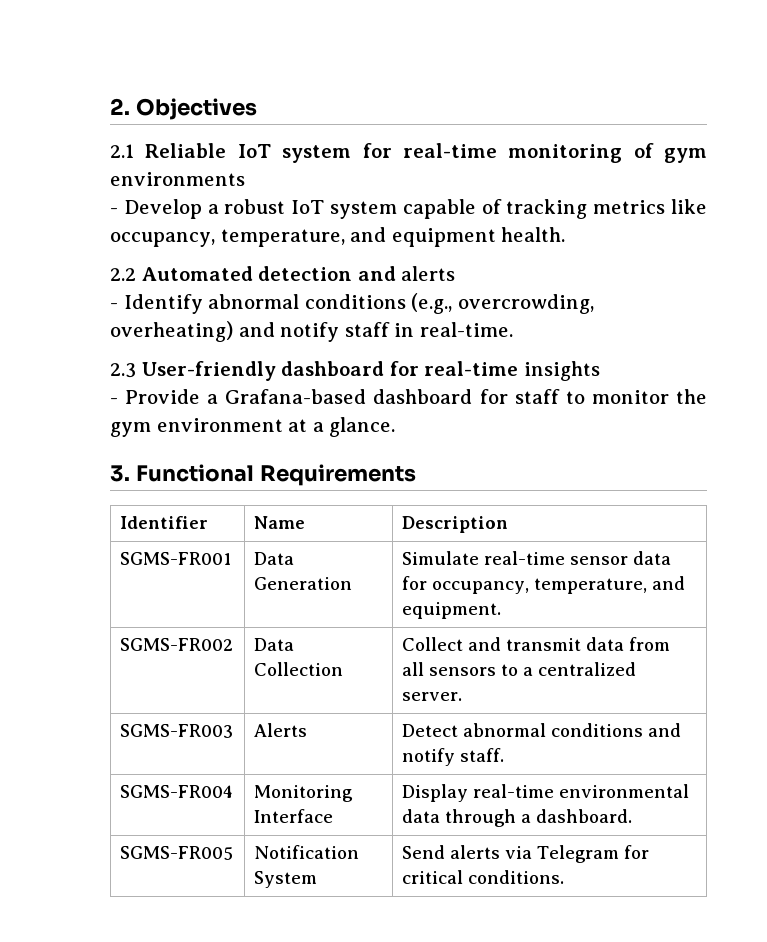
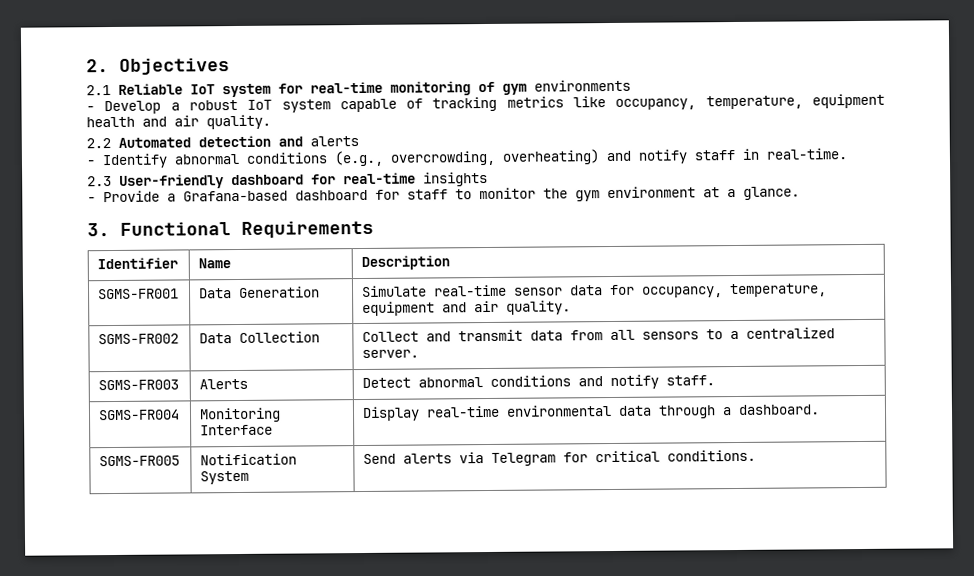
- - Develop a robust IoT system capable of tracking metrics like occupancy, temperature, and equipment health.
+ - Develop a robust IoT system capable of tracking metrics like occupancy, temperature, equipment health and air quality.
- SGMS-FR001 | Data Generation | Simulate real-time sensor data for occupancy, temperature, and equipment.
+ SGMS-FR001 | Data Generation | Simulate real-time sensor data for occupancy, temperature, equipment and air quality.

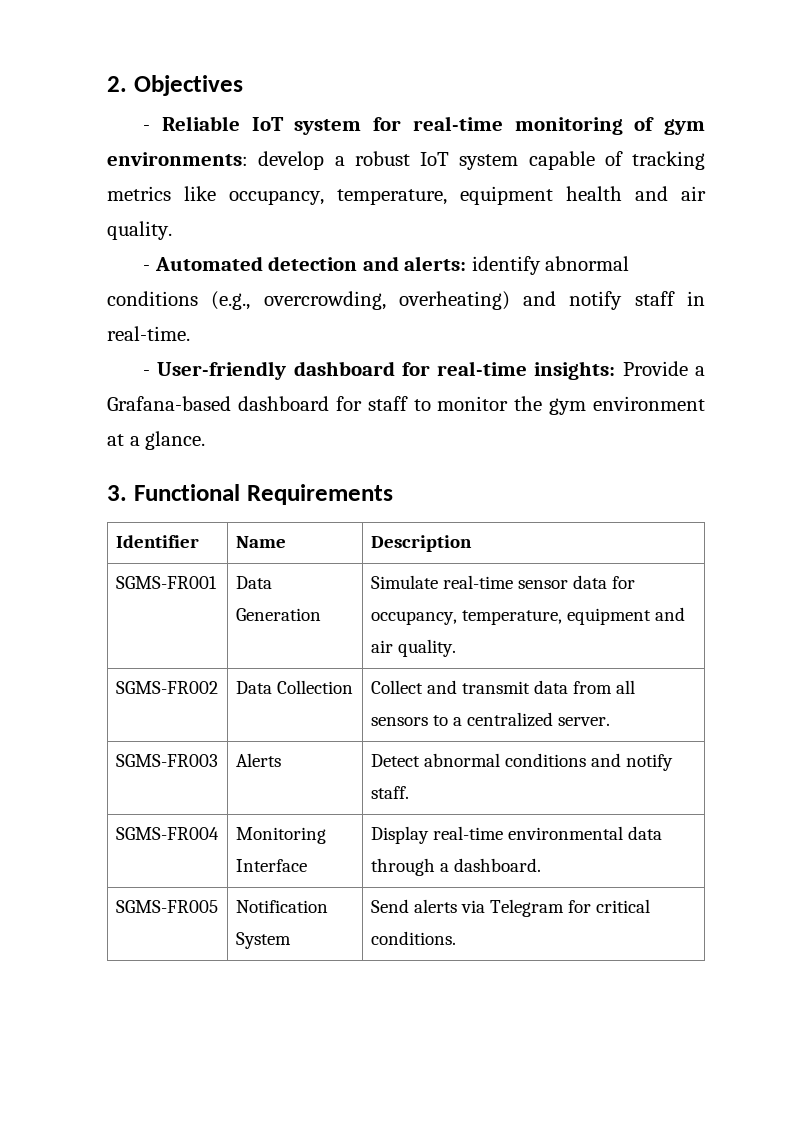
- 2.1 Reliable IoT system for real-time monitoring of gym environments
- - Develop a robust IoT system capable of tracking metrics like occupancy, temperature, equipment health and air quality.
+ - Reliable IoT system for real-time monitoring of gym environments: develop a robust IoT system capable of tracking metrics like occupancy, temperature, equipment health and air quality.
- 2.2 Automated detection and alerts
- - Identify abnormal conditions (e.g., overcrowding, overheating) and notify staff in real-time.
+ - Automated detection and alerts: identify abnormal conditions (e.g., overcrowding, overheating) and notify staff in real-time.
- 2.3 User-friendly dashboard for real-time insights
- - Provide a Grafana-based dashboard for staff to monitor the gym environment at a glance.
+ - User-friendly dashboard for real-time insights: Provide a Grafana-based dashboard for staff to monitor the gym environment at a glance.

